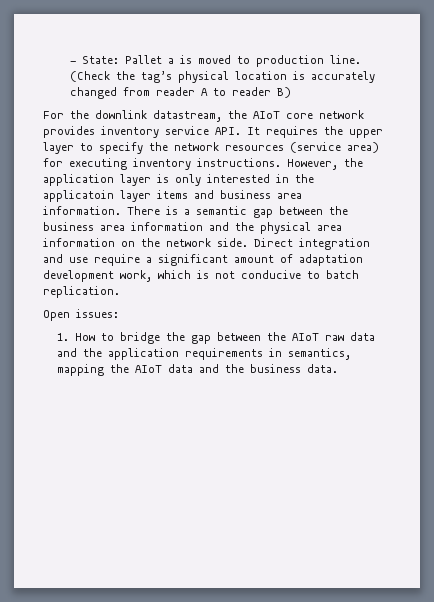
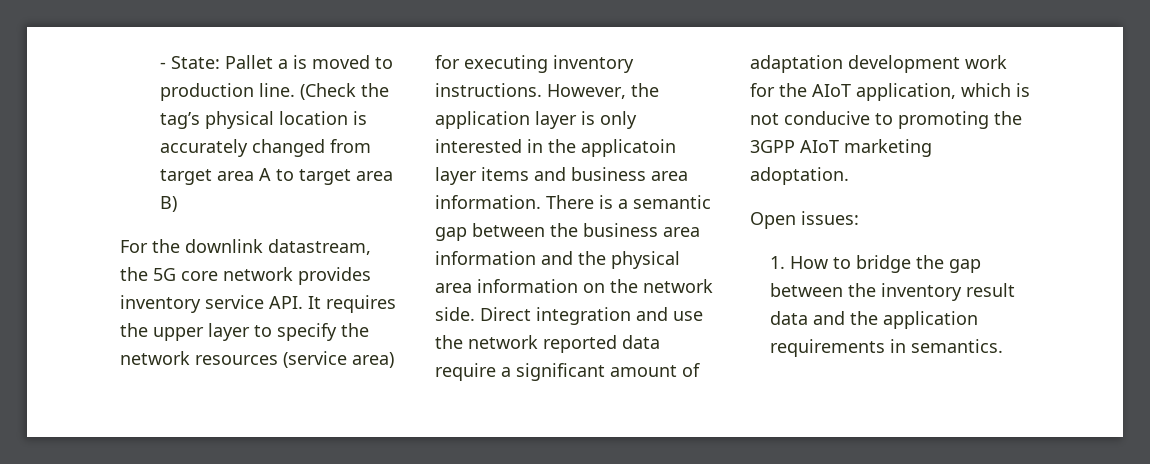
- (Check the tag’s physical location is accurately changed from reader A to reader B)
+ (Check the tag’s physical location is accurately changed from target area A to target area B)
- For the downlink datastream, the AIoT core network provides inventory service API. It requires the upper layer to specify the network resources (service area) for executing inventory instructions.
+ For the downlink datastream, the 5G core network provides inventory service API. It requires the upper layer to specify the network resources (service area) for executing inventory instructions.
- Direct integration and use require a significant amount of adaptation development work, which is not conducive to batch replication.
+ Direct integration and use the network reported data require a significant amount of adaptation development work for the AIoT application, which is not conducive to promoting the 3GPP AIoT marketing adoptation.
- 1. How to bridge the gap between the AIoT raw data and the application requirements in semantics, mapping the AIoT data and the business data.
+ 1. How to bridge the gap between the inventory result data and the application requirements in semantics.

